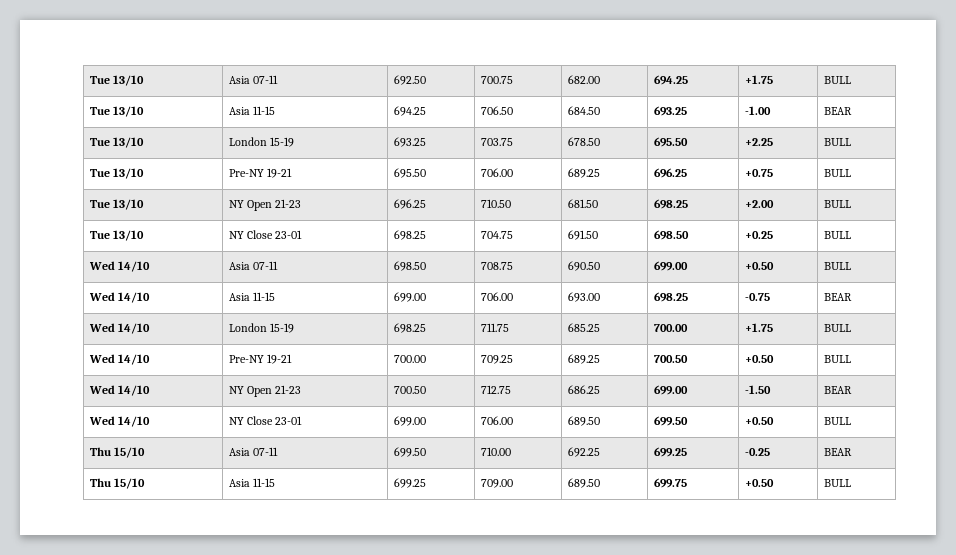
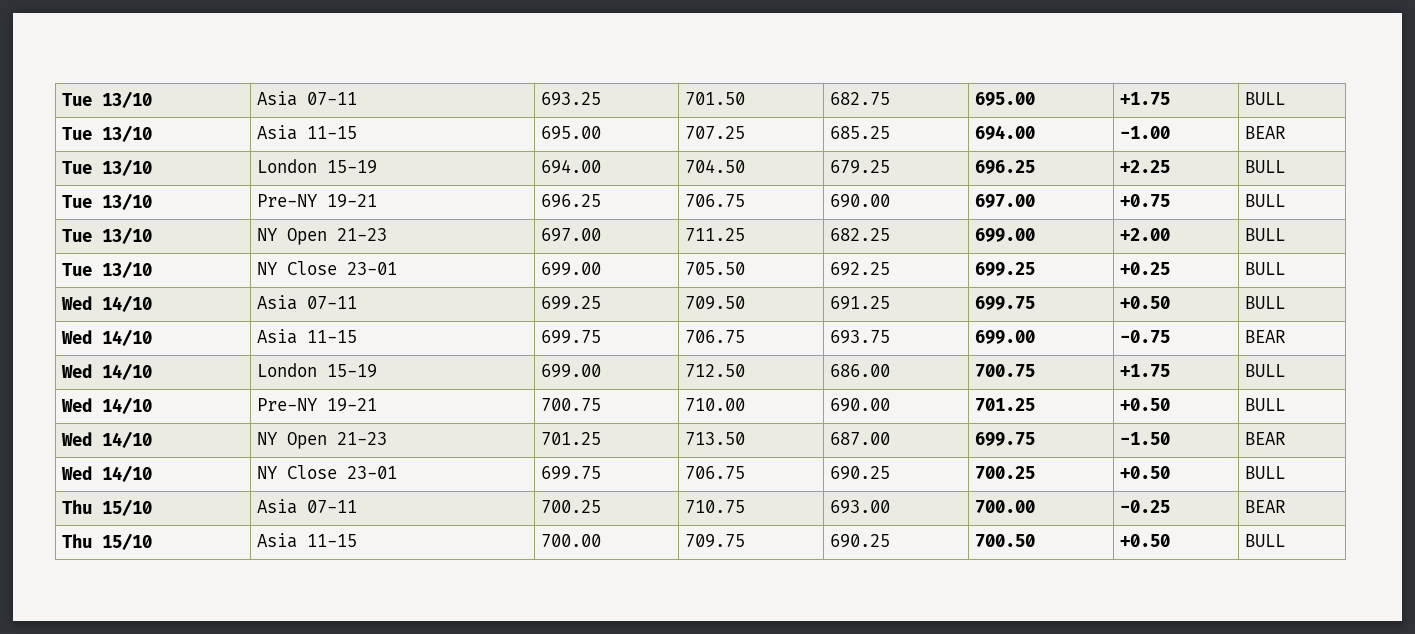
- Tue 13/10 | Asia 07-11 | 692.50 | 700.75 | 682.00 | 694.25 | +1.75 | BULL
+ Tue 13/10 | Asia 07-11 | 693.25 | 701.50 | 682.75 | 695.00 | +1.75 | BULL
- Tue 13/10 | Asia 11-15 | 694.25 | 706.50 | 684.50 | 693.25 | -1.00 | BEAR
+ Tue 13/10 | Asia 11-15 | 695.00 | 707.25 | 685.25 | 694.00 | -1.00 | BEAR
- Tue 13/10 | London 15-19 | 693.25 | 703.75 | 678.50 | 695.50 | +2.25 | BULL
+ Tue 13/10 | London 15-19 | 694.00 | 704.50 | 679.25 | 696.25 | +2.25 | BULL
- Tue 13/10 | Pre-NY 19-21 | 695.50 | 706.00 | 689.25 | 696.25 | +0.75 | BULL
+ Tue 13/10 | Pre-NY 19-21 | 696.25 | 706.75 | 690.00 | 697.00 | +0.75 | BULL
- Tue 13/10 | NY Open 21-23 | 696.25 | 710.50 | 681.50 | 698.25 | +2.00 | BULL
+ Tue 13/10 | NY Open 21-23 | 697.00 | 711.25 | 682.25 | 699.00 | +2.00 | BULL
- Tue 13/10 | NY Close 23-01 | 698.25 | 704.75 | 691.50 | 698.50 | +0.25 | BULL
+ Tue 13/10 | NY Close 23-01 | 699.00 | 705.50 | 692.25 | 699.25 | +0.25 | BULL
- Wed 14/10 | Asia 07-11 | 698.50 | 708.75 | 690.50 | 699.00 | +0.50 | BULL
+ Wed 14/10 | Asia 07-11 | 699.25 | 709.50 | 691.25 | 699.75 | +0.50 | BULL
- Wed 14/10 | Asia 11-15 | 699.00 | 706.00 | 693.00 | 698.25 | -0.75 | BEAR
+ Wed 14/10 | Asia 11-15 | 699.75 | 706.75 | 693.75 | 699.00 | -0.75 | BEAR
- Wed 14/10 | London 15-19 | 698.25 | 711.75 | 685.25 | 700.00 | +1.75 | BULL
+ Wed 14/10 | London 15-19 | 699.00 | 712.50 | 686.00 | 700.75 | +1.75 | BULL
- Wed 14/10 | Pre-NY 19-21 | 700.00 | 709.25 | 689.25 | 700.50 | +0.50 | BULL
+ Wed 14/10 | Pre-NY 19-21 | 700.75 | 710.00 | 690.00 | 701.25 | +0.50 | BULL
- Wed 14/10 | NY Open 21-23 | 700.50 | 712.75 | 686.25 | 699.00 | -1.50 | BEAR
+ Wed 14/10 | NY Open 21-23 | 701.25 | 713.50 | 687.00 | 699.75 | -1.50 | BEAR
- Wed 14/10 | NY Close 23-01 | 699.00 | 706.00 | 689.50 | 699.50 | +0.50 | BULL
+ Wed 14/10 | NY Close 23-01 | 699.75 | 706.75 | 690.25 | 700.25 | +0.50 | BULL
- Thu 15/10 | Asia 07-11 | 699.50 | 710.00 | 692.25 | 699.25 | -0.25 | BEAR
+ Thu 15/10 | Asia 07-11 | 700.25 | 710.75 | 693.00 | 700.00 | -0.25 | BEAR
- Thu 15/10 | Asia 11-15 | 699.25 | 709.00 | 689.50 | 699.75 | +0.50 | BULL
+ Thu 15/10 | Asia 11-15 | 700.00 | 709.75 | 690.25 | 700.50 | +0.50 | BULL

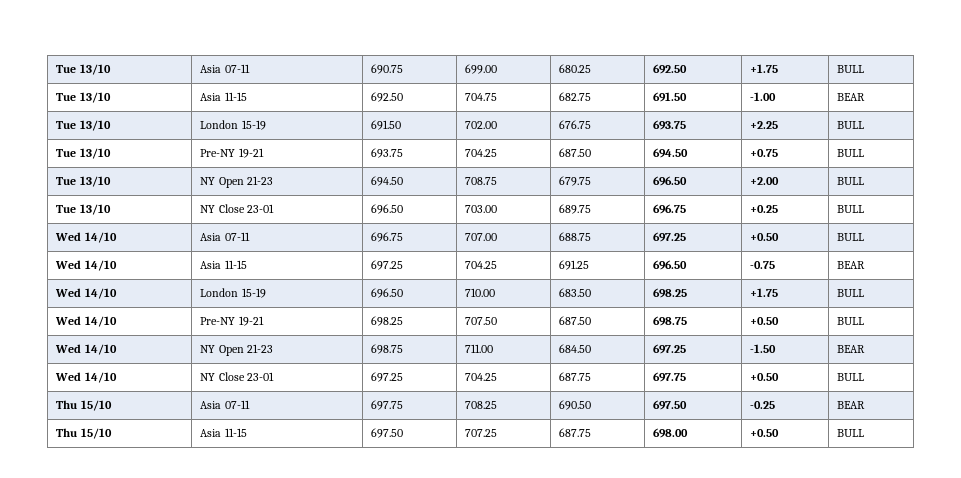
- Tue 13/10 | Asia 07-11 | 693.25 | 701.50 | 682.75 | 695.00 | +1.75 | BULL
+ Tue 13/10 | Asia 07-11 | 690.75 | 699.00 | 680.25 | 692.50 | +1.75 | BULL
- Tue 13/10 | Asia 11-15 | 695.00 | 707.25 | 685.25 | 694.00 | -1.00 | BEAR
+ Tue 13/10 | Asia 11-15 | 692.50 | 704.75 | 682.75 | 691.50 | -1.00 | BEAR
- Tue 13/10 | London 15-19 | 694.00 | 704.50 | 679.25 | 696.25 | +2.25 | BULL
+ Tue 13/10 | London 15-19 | 691.50 | 702.00 | 676.75 | 693.75 | +2.25 | BULL
- Tue 13/10 | Pre-NY 19-21 | 696.25 | 706.75 | 690.00 | 697.00 | +0.75 | BULL
+ Tue 13/10 | Pre-NY 19-21 | 693.75 | 704.25 | 687.50 | 694.50 | +0.75 | BULL
- Tue 13/10 | NY Open 21-23 | 697.00 | 711.25 | 682.25 | 699.00 | +2.00 | BULL
+ Tue 13/10 | NY Open 21-23 | 694.50 | 708.75 | 679.75 | 696.50 | +2.00 | BULL
- Tue 13/10 | NY Close 23-01 | 699.00 | 705.50 | 692.25 | 699.25 | +0.25 | BULL
+ Tue 13/10 | NY Close 23-01 | 696.50 | 703.00 | 689.75 | 696.75 | +0.25 | BULL
- Wed 14/10 | Asia 07-11 | 699.25 | 709.50 | 691.25 | 699.75 | +0.50 | BULL
+ Wed 14/10 | Asia 07-11 | 696.75 | 707.00 | 688.75 | 697.25 | +0.50 | BULL
- Wed 14/10 | Asia 11-15 | 699.75 | 706.75 | 693.75 | 699.00 | -0.75 | BEAR
+ Wed 14/10 | Asia 11-15 | 697.25 | 704.25 | 691.25 | 696.50 | -0.75 | BEAR
- Wed 14/10 | London 15-19 | 699.00 | 712.50 | 686.00 | 700.75 | +1.75 | BULL
+ Wed 14/10 | London 15-19 | 696.50 | 710.00 | 683.50 | 698.25 | +1.75 | BULL
- Wed 14/10 | Pre-NY 19-21 | 700.75 | 710.00 | 690.00 | 701.25 | +0.50 | BULL
+ Wed 14/10 | Pre-NY 19-21 | 698.25 | 707.50 | 687.50 | 698.75 | +0.50 | BULL
- Wed 14/10 | NY Open 21-23 | 701.25 | 713.50 | 687.00 | 699.75 | -1.50 | BEAR
+ Wed 14/10 | NY Open 21-23 | 698.75 | 711.00 | 684.50 | 697.25 | -1.50 | BEAR
- Wed 14/10 | NY Close 23-01 | 699.75 | 706.75 | 690.25 | 700.25 | +0.50 | BULL
+ Wed 14/10 | NY Close 23-01 | 697.25 | 704.25 | 687.75 | 697.75 | +0.50 | BULL
- Thu 15/10 | Asia 07-11 | 700.25 | 710.75 | 693.00 | 700.00 | -0.25 | BEAR
+ Thu 15/10 | Asia 07-11 | 697.75 | 708.25 | 690.50 | 697.50 | -0.25 | BEAR
- Thu 15/10 | Asia 11-15 | 700.00 | 709.75 | 690.25 | 700.50 | +0.50 | BULL
+ Thu 15/10 | Asia 11-15 | 697.50 | 707.25 | 687.75 | 698.00 | +0.50 | BULL

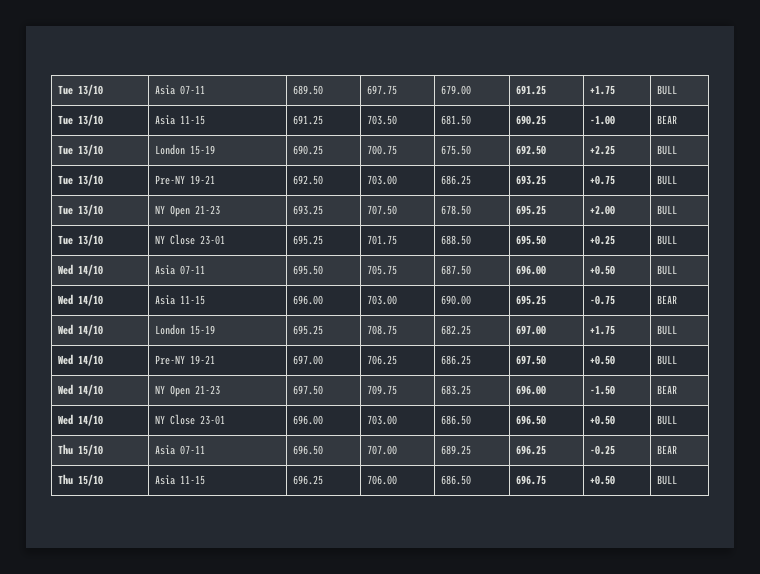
- Tue 13/10 | Asia 07-11 | 690.75 | 699.00 | 680.25 | 692.50 | +1.75 | BULL
+ Tue 13/10 | Asia 07-11 | 689.50 | 697.75 | 679.00 | 691.25 | +1.75 | BULL
- Tue 13/10 | Asia 11-15 | 692.50 | 704.75 | 682.75 | 691.50 | -1.00 | BEAR
+ Tue 13/10 | Asia 11-15 | 691.25 | 703.50 | 681.50 | 690.25 | -1.00 | BEAR
- Tue 13/10 | London 15-19 | 691.50 | 702.00 | 676.75 | 693.75 | +2.25 | BULL
+ Tue 13/10 | London 15-19 | 690.25 | 700.75 | 675.50 | 692.50 | +2.25 | BULL
- Tue 13/10 | Pre-NY 19-21 | 693.75 | 704.25 | 687.50 | 694.50 | +0.75 | BULL
+ Tue 13/10 | Pre-NY 19-21 | 692.50 | 703.00 | 686.25 | 693.25 | +0.75 | BULL
- Tue 13/10 | NY Open 21-23 | 694.50 | 708.75 | 679.75 | 696.50 | +2.00 | BULL
+ Tue 13/10 | NY Open 21-23 | 693.25 | 707.50 | 678.50 | 695.25 | +2.00 | BULL
- Tue 13/10 | NY Close 23-01 | 696.50 | 703.00 | 689.75 | 696.75 | +0.25 | BULL
+ Tue 13/10 | NY Close 23-01 | 695.25 | 701.75 | 688.50 | 695.50 | +0.25 | BULL
- Wed 14/10 | Asia 07-11 | 696.75 | 707.00 | 688.75 | 697.25 | +0.50 | BULL
+ Wed 14/10 | Asia 07-11 | 695.50 | 705.75 | 687.50 | 696.00 | +0.50 | BULL
- Wed 14/10 | Asia 11-15 | 697.25 | 704.25 | 691.25 | 696.50 | -0.75 | BEAR
+ Wed 14/10 | Asia 11-15 | 696.00 | 703.00 | 690.00 | 695.25 | -0.75 | BEAR
- Wed 14/10 | London 15-19 | 696.50 | 710.00 | 683.50 | 698.25 | +1.75 | BULL
+ Wed 14/10 | London 15-19 | 695.25 | 708.75 | 682.25 | 697.00 | +1.75 | BULL
- Wed 14/10 | Pre-NY 19-21 | 698.25 | 707.50 | 687.50 | 698.75 | +0.50 | BULL
+ Wed 14/10 | Pre-NY 19-21 | 697.00 | 706.25 | 686.25 | 697.50 | +0.50 | BULL
- Wed 14/10 | NY Open 21-23 | 698.75 | 711.00 | 684.50 | 697.25 | -1.50 | BEAR
+ Wed 14/10 | NY Open 21-23 | 697.50 | 709.75 | 683.25 | 696.00 | -1.50 | BEAR
- Wed 14/10 | NY Close 23-01 | 697.25 | 704.25 | 687.75 | 697.75 | +0.50 | BULL
+ Wed 14/10 | NY Close 23-01 | 696.00 | 703.00 | 686.50 | 696.50 | +0.50 | BULL
- Thu 15/10 | Asia 07-11 | 697.75 | 708.25 | 690.50 | 697.50 | -0.25 | BEAR
+ Thu 15/10 | Asia 07-11 | 696.50 | 707.00 | 689.25 | 696.25 | -0.25 | BEAR
- Thu 15/10 | Asia 11-15 | 697.50 | 707.25 | 687.75 | 698.00 | +0.50 | BULL
+ Thu 15/10 | Asia 11-15 | 696.25 | 706.00 | 686.50 | 696.75 | +0.50 | BULL

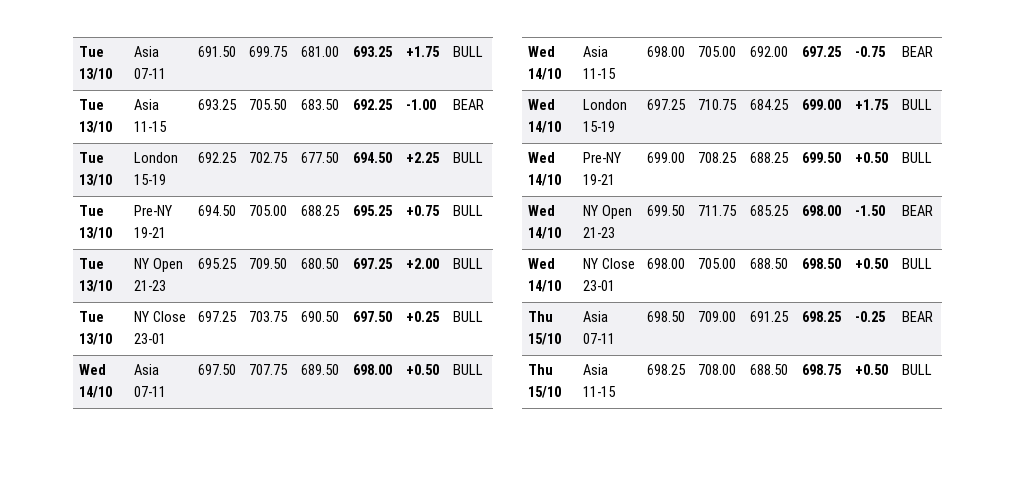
- Tue 13/10 | Asia 07-11 | 689.50 | 697.75 | 679.00 | 691.25 | +1.75 | BULL
+ Tue 13/10 | Asia 07-11 | 691.50 | 699.75 | 681.00 | 693.25 | +1.75 | BULL
- Tue 13/10 | Asia 11-15 | 691.25 | 703.50 | 681.50 | 690.25 | -1.00 | BEAR
+ Tue 13/10 | Asia 11-15 | 693.25 | 705.50 | 683.50 | 692.25 | -1.00 | BEAR
- Tue 13/10 | London 15-19 | 690.25 | 700.75 | 675.50 | 692.50 | +2.25 | BULL
+ Tue 13/10 | London 15-19 | 692.25 | 702.75 | 677.50 | 694.50 | +2.25 | BULL
- Tue 13/10 | Pre-NY 19-21 | 692.50 | 703.00 | 686.25 | 693.25 | +0.75 | BULL
+ Tue 13/10 | Pre-NY 19-21 | 694.50 | 705.00 | 688.25 | 695.25 | +0.75 | BULL
- Tue 13/10 | NY Open 21-23 | 693.25 | 707.50 | 678.50 | 695.25 | +2.00 | BULL
+ Tue 13/10 | NY Open 21-23 | 695.25 | 709.50 | 680.50 | 697.25 | +2.00 | BULL
- Tue 13/10 | NY Close 23-01 | 695.25 | 701.75 | 688.50 | 695.50 | +0.25 | BULL
+ Tue 13/10 | NY Close 23-01 | 697.25 | 703.75 | 690.50 | 697.50 | +0.25 | BULL
- Wed 14/10 | Asia 07-11 | 695.50 | 705.75 | 687.50 | 696.00 | +0.50 | BULL
+ Wed 14/10 | Asia 07-11 | 697.50 | 707.75 | 689.50 | 698.00 | +0.50 | BULL
- Wed 14/10 | Asia 11-15 | 696.00 | 703.00 | 690.00 | 695.25 | -0.75 | BEAR
+ Wed 14/10 | Asia 11-15 | 698.00 | 705.00 | 692.00 | 697.25 | -0.75 | BEAR
- Wed 14/10 | London 15-19 | 695.25 | 708.75 | 682.25 | 697.00 | +1.75 | BULL
+ Wed 14/10 | London 15-19 | 697.25 | 710.75 | 684.25 | 699.00 | +1.75 | BULL
- Wed 14/10 | Pre-NY 19-21 | 697.00 | 706.25 | 686.25 | 697.50 | +0.50 | BULL
+ Wed 14/10 | Pre-NY 19-21 | 699.00 | 708.25 | 688.25 | 699.50 | +0.50 | BULL
- Wed 14/10 | NY Open 21-23 | 697.50 | 709.75 | 683.25 | 696.00 | -1.50 | BEAR
+ Wed 14/10 | NY Open 21-23 | 699.50 | 711.75 | 685.25 | 698.00 | -1.50 | BEAR
- Wed 14/10 | NY Close 23-01 | 696.00 | 703.00 | 686.50 | 696.50 | +0.50 | BULL
+ Wed 14/10 | NY Close 23-01 | 698.00 | 705.00 | 688.50 | 698.50 | +0.50 | BULL
- Thu 15/10 | Asia 07-11 | 696.50 | 707.00 | 689.25 | 696.25 | -0.25 | BEAR
+ Thu 15/10 | Asia 07-11 | 698.50 | 709.00 | 691.25 | 698.25 | -0.25 | BEAR
- Thu 15/10 | Asia 11-15 | 696.25 | 706.00 | 686.50 | 696.75 | +0.50 | BULL
+ Thu 15/10 | Asia 11-15 | 698.25 | 708.00 | 688.50 | 698.75 | +0.50 | BULL

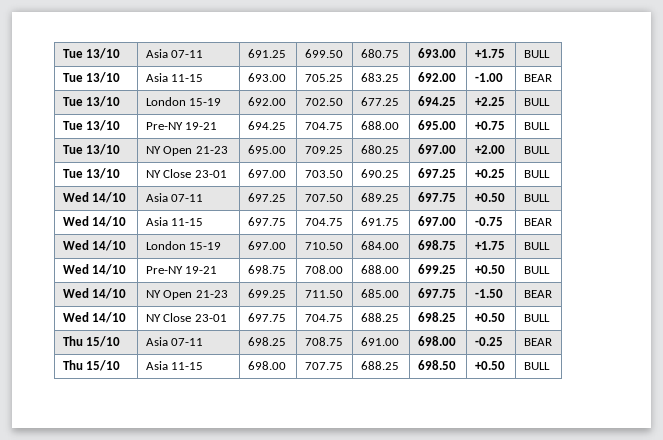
- Tue 13/10 | Asia 07-11 | 691.50 | 699.75 | 681.00 | 693.25 | +1.75 | BULL
+ Tue 13/10 | Asia 07-11 | 691.25 | 699.50 | 680.75 | 693.00 | +1.75 | BULL
- Tue 13/10 | Asia 11-15 | 693.25 | 705.50 | 683.50 | 692.25 | -1.00 | BEAR
+ Tue 13/10 | Asia 11-15 | 693.00 | 705.25 | 683.25 | 692.00 | -1.00 | BEAR
- Tue 13/10 | London 15-19 | 692.25 | 702.75 | 677.50 | 694.50 | +2.25 | BULL
+ Tue 13/10 | London 15-19 | 692.00 | 702.50 | 677.25 | 694.25 | +2.25 | BULL
- Tue 13/10 | Pre-NY 19-21 | 694.50 | 705.00 | 688.25 | 695.25 | +0.75 | BULL
+ Tue 13/10 | Pre-NY 19-21 | 694.25 | 704.75 | 688.00 | 695.00 | +0.75 | BULL
- Tue 13/10 | NY Open 21-23 | 695.25 | 709.50 | 680.50 | 697.25 | +2.00 | BULL
+ Tue 13/10 | NY Open 21-23 | 695.00 | 709.25 | 680.25 | 697.00 | +2.00 | BULL
- Tue 13/10 | NY Close 23-01 | 697.25 | 703.75 | 690.50 | 697.50 | +0.25 | BULL
+ Tue 13/10 | NY Close 23-01 | 697.00 | 703.50 | 690.25 | 697.25 | +0.25 | BULL
- Wed 14/10 | Asia 07-11 | 697.50 | 707.75 | 689.50 | 698.00 | +0.50 | BULL
+ Wed 14/10 | Asia 07-11 | 697.25 | 707.50 | 689.25 | 697.75 | +0.50 | BULL
- Wed 14/10 | Asia 11-15 | 698.00 | 705.00 | 692.00 | 697.25 | -0.75 | BEAR
+ Wed 14/10 | Asia 11-15 | 697.75 | 704.75 | 691.75 | 697.00 | -0.75 | BEAR
- Wed 14/10 | London 15-19 | 697.25 | 710.75 | 684.25 | 699.00 | +1.75 | BULL
+ Wed 14/10 | London 15-19 | 697.00 | 710.50 | 684.00 | 698.75 | +1.75 | BULL
- Wed 14/10 | Pre-NY 19-21 | 699.00 | 708.25 | 688.25 | 699.50 | +0.50 | BULL
+ Wed 14/10 | Pre-NY 19-21 | 698.75 | 708.00 | 688.00 | 699.25 | +0.50 | BULL
- Wed 14/10 | NY Open 21-23 | 699.50 | 711.75 | 685.25 | 698.00 | -1.50 | BEAR
+ Wed 14/10 | NY Open 21-23 | 699.25 | 711.50 | 685.00 | 697.75 | -1.50 | BEAR
- Wed 14/10 | NY Close 23-01 | 698.00 | 705.00 | 688.50 | 698.50 | +0.50 | BULL
+ Wed 14/10 | NY Close 23-01 | 697.75 | 704.75 | 688.25 | 698.25 | +0.50 | BULL
- Thu 15/10 | Asia 07-11 | 698.50 | 709.00 | 691.25 | 698.25 | -0.25 | BEAR
+ Thu 15/10 | Asia 07-11 | 698.25 | 708.75 | 691.00 | 698.00 | -0.25 | BEAR
- Thu 15/10 | Asia 11-15 | 698.25 | 708.00 | 688.50 | 698.75 | +0.50 | BULL
+ Thu 15/10 | Asia 11-15 | 698.00 | 707.75 | 688.25 | 698.50 | +0.50 | BULL

